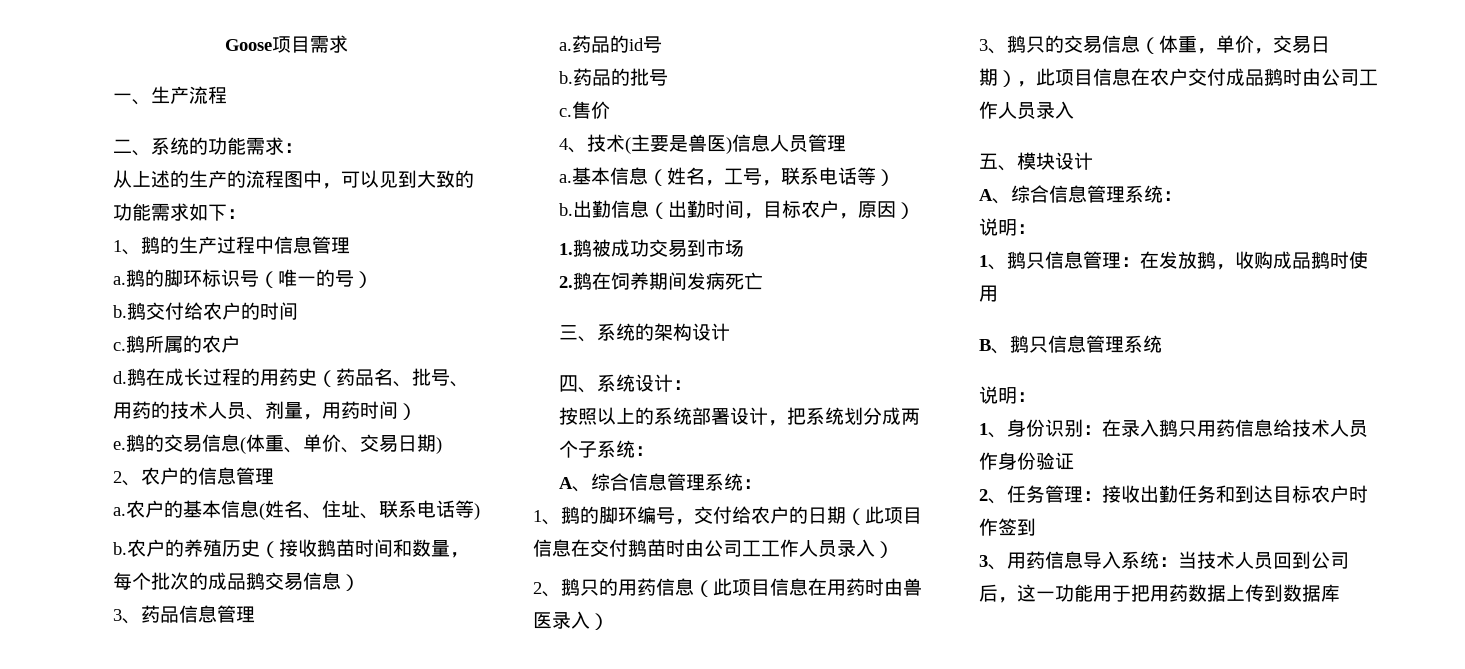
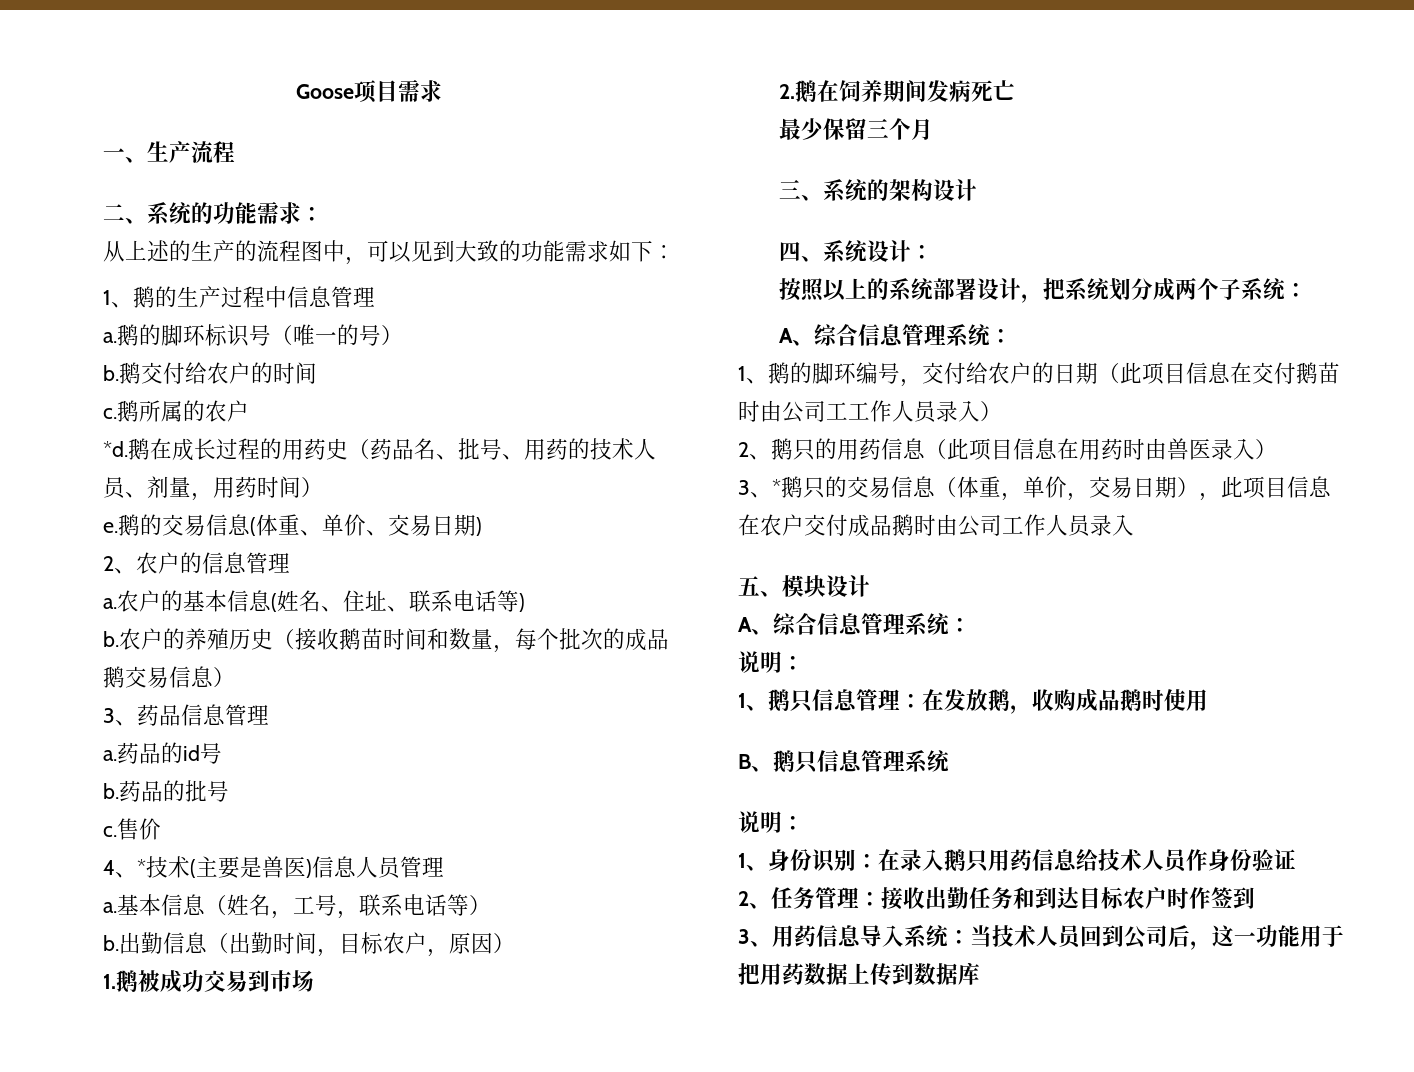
- d.
+ *d.
- 4、技术(主要是兽医)信息人员管理
+ 4、*技术(主要是兽医)信息人员管理
+ 最少保留三个月
- 3、鹅只的交易信息（体重，单价，交易日期），此项目信息在农户交付成品鹅时由公司工作人员录入
+ 3、*鹅只的交易信息（体重，单价，交易日期），此项目信息在农户交付成品鹅时由公司工作人员录入

